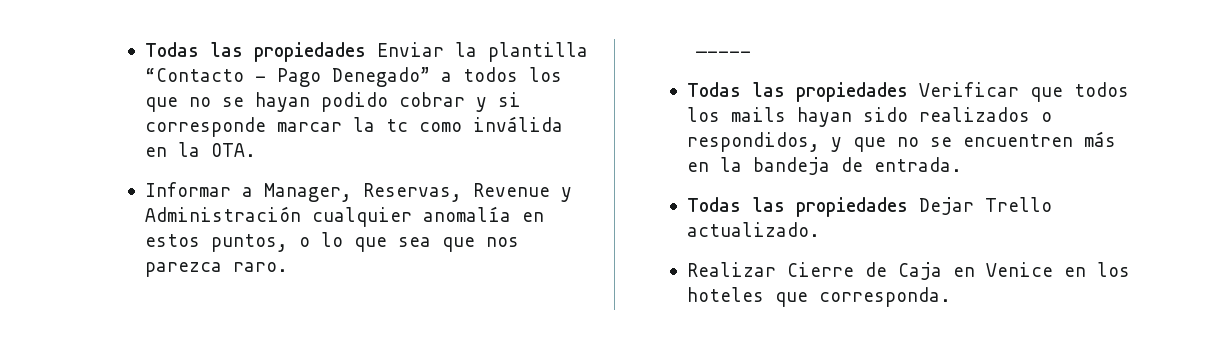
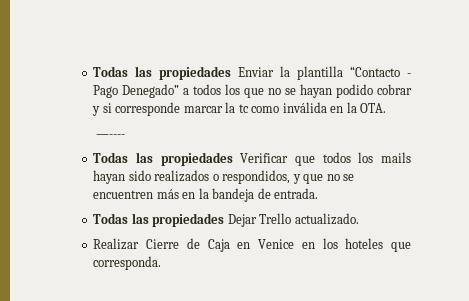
- Informar a Manager, Reservas, Revenue y Administración cualquier anomalía en estos puntos, o lo que sea que nos parezca raro.

